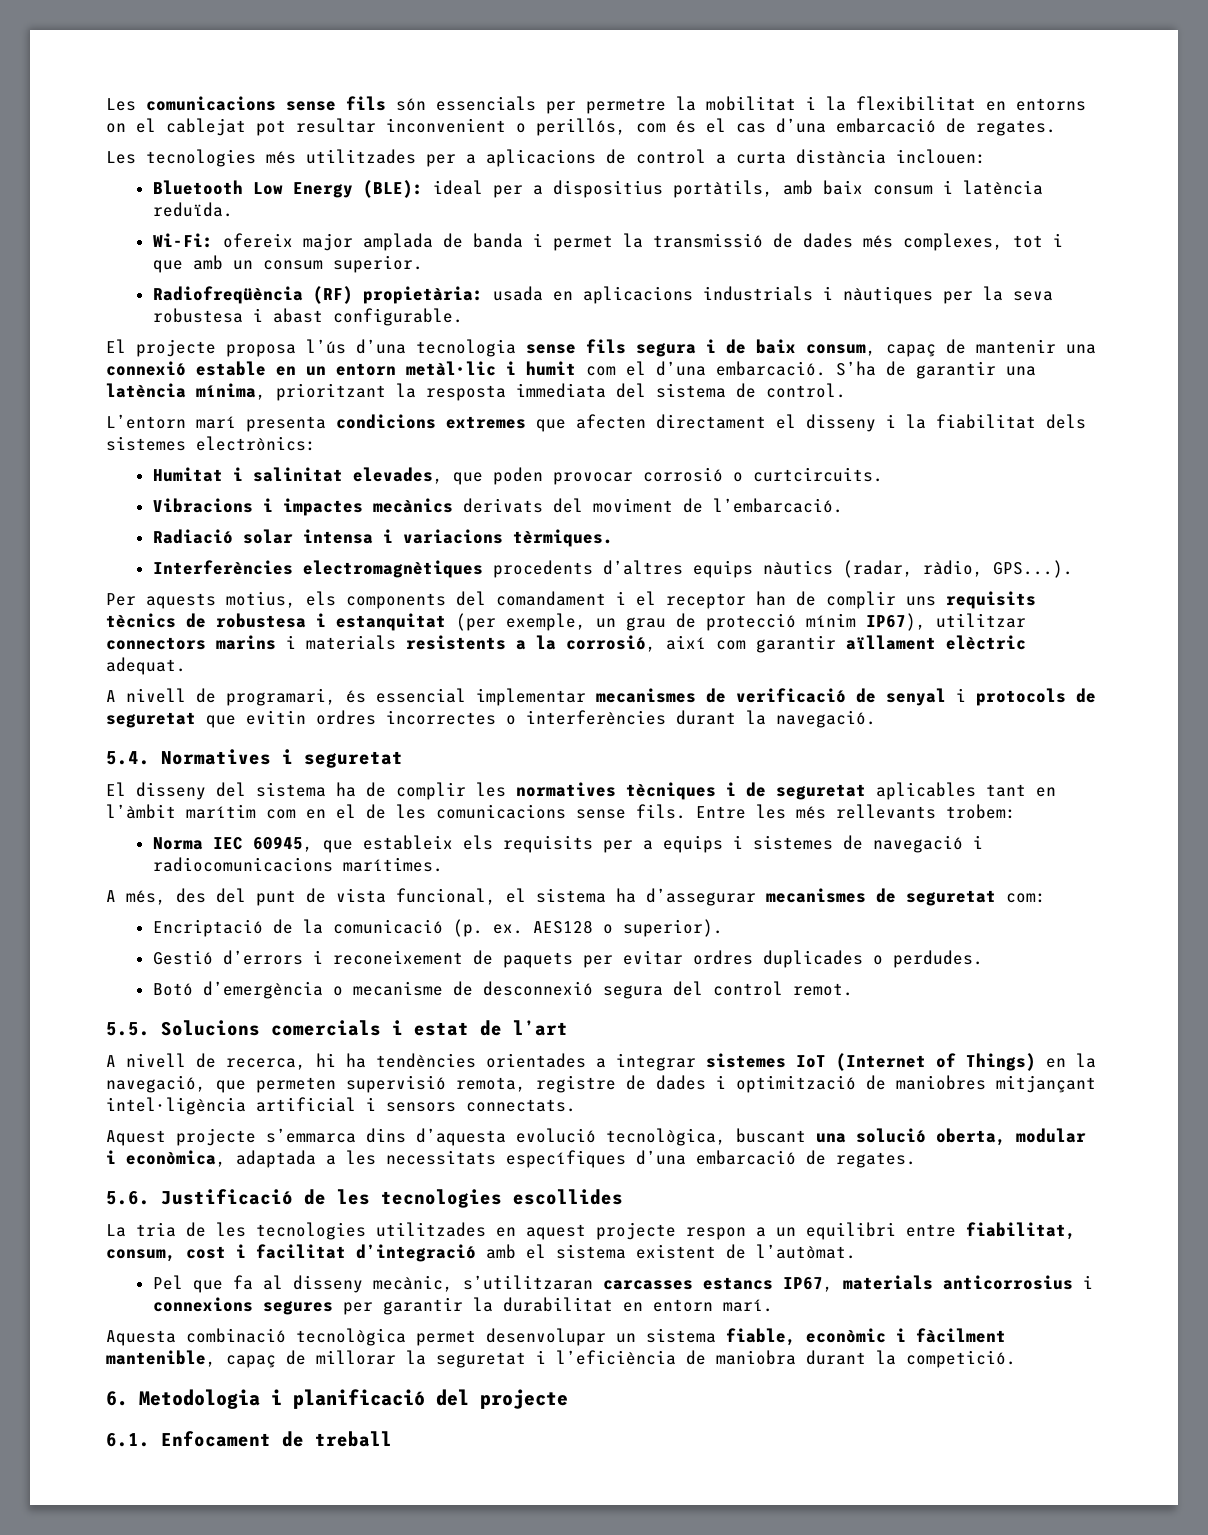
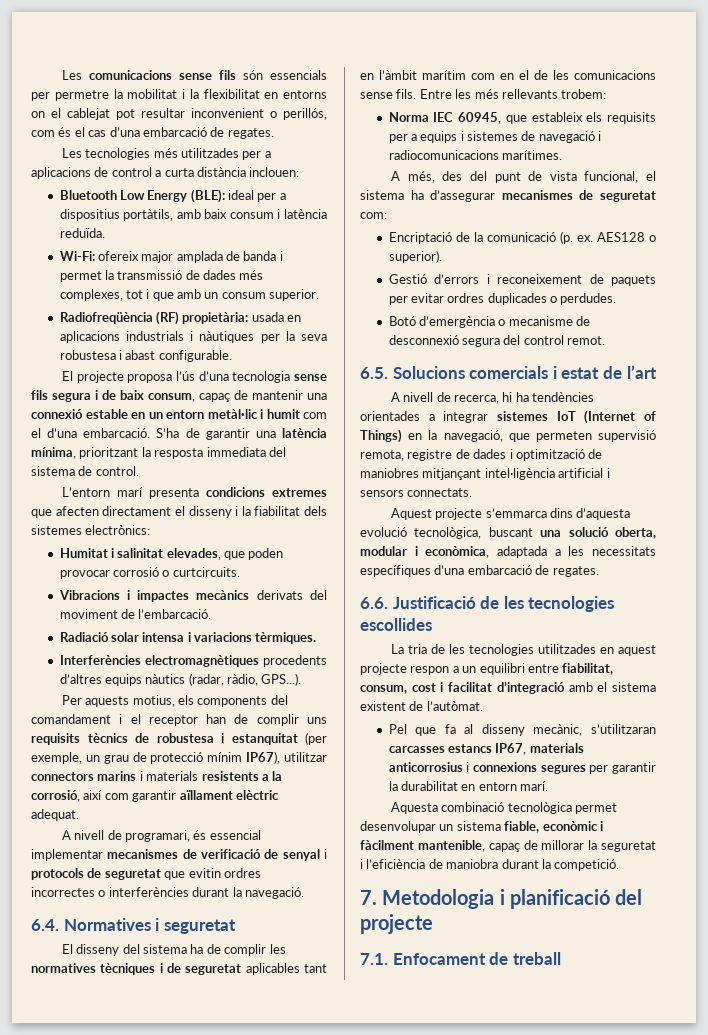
- 5.4. Normatives i seguretat
+ 6.4. Normatives i seguretat
- 5.5. Solucions comercials i estat de l’art
+ 6.5. Solucions comercials i estat de l’art
- 5.6. Justificació de les tecnologies escollides
+ 6.6. Justificació de les tecnologies escollides
- 6. Metodologia i planificació del projecte
+ 7. Metodologia i planificació del projecte
- 6.1. Enfocament de treball
+ 7.1. Enfocament de treball

